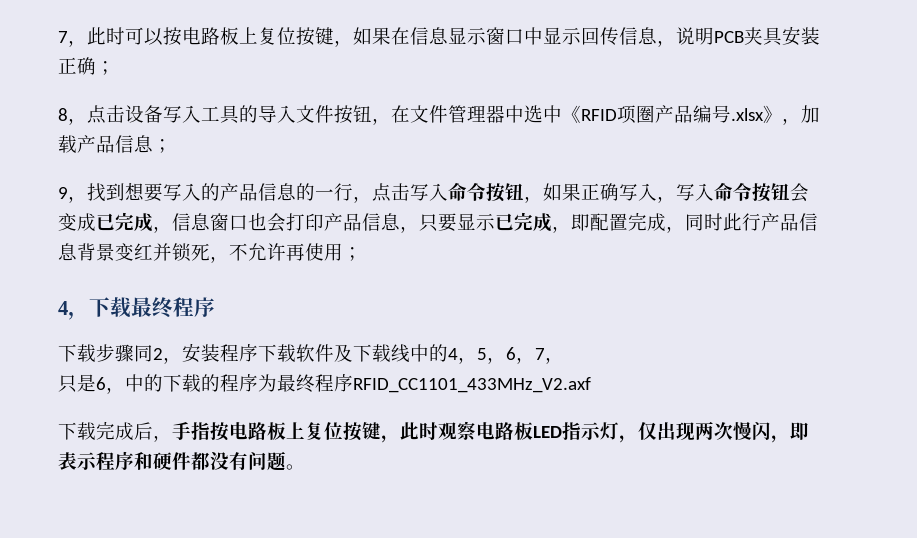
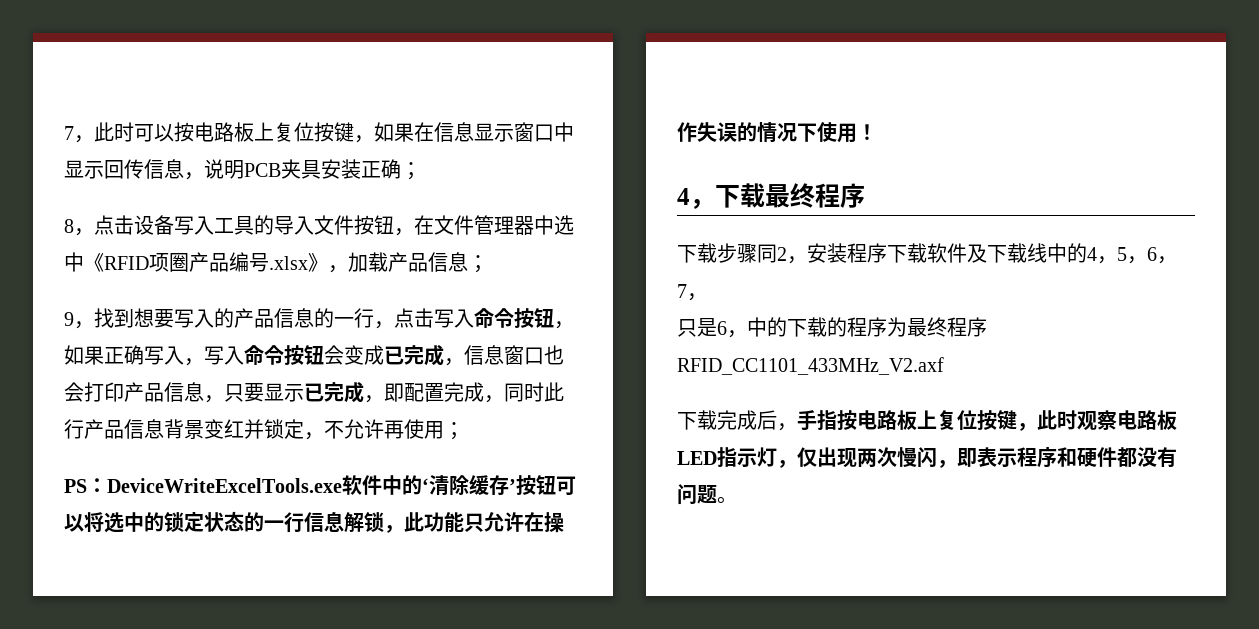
- 9，找到想要写入的产品信息的一行，点击写入命令按钮，如果正确写入，写入命令按钮会变成已完成，信息窗口也会打印产品信息，只要显示已完成，即配置完成，同时此行产品信息背景变红并锁死，不允许再使用；
+ 9，找到想要写入的产品信息的一行，点击写入命令按钮，如果正确写入，写入命令按钮会变成已完成，信息窗口也会打印产品信息，只要显示已完成，即配置完成，同时此行产品信息背景变红并锁定，不允许再使用；
+ PS：DeviceWriteExcelTools.exe软件中的‘清除缓存’按钮可以将选中的锁定状态的一行信息解锁，此功能只允许在操作失误的情况下使用！

